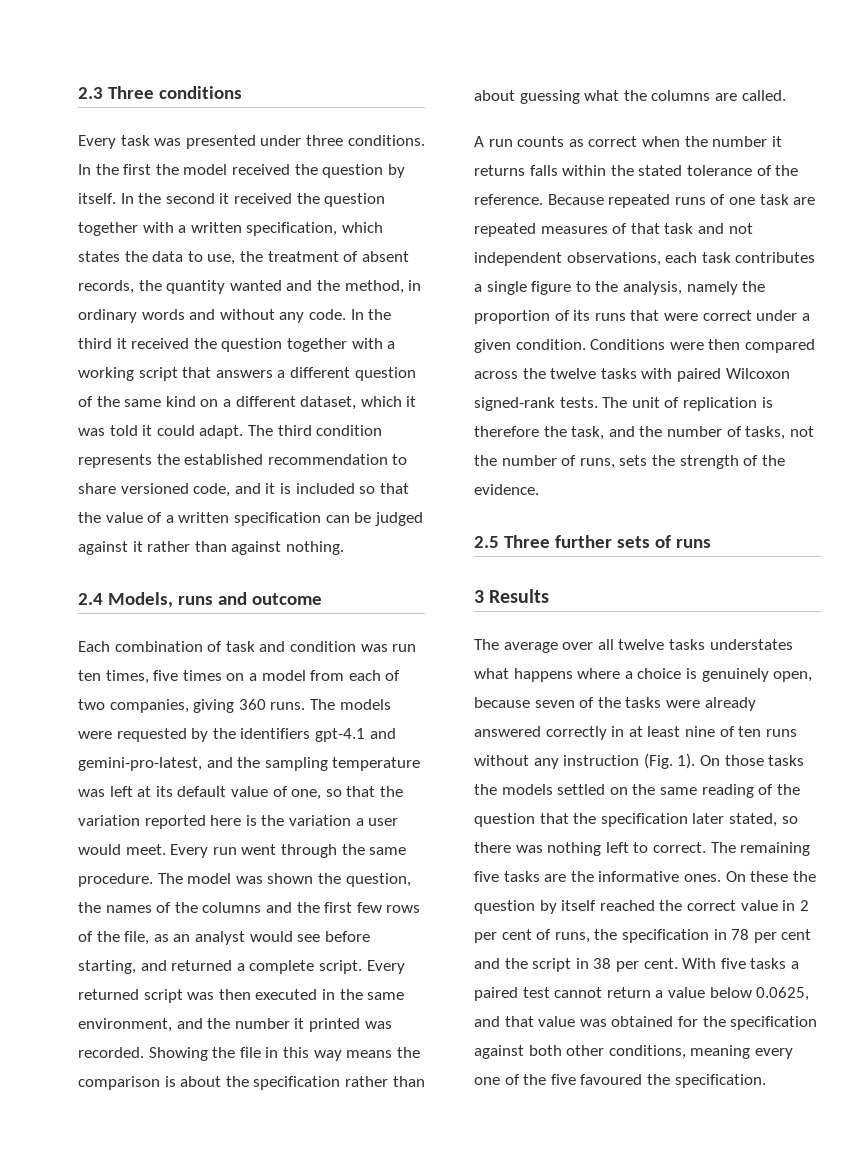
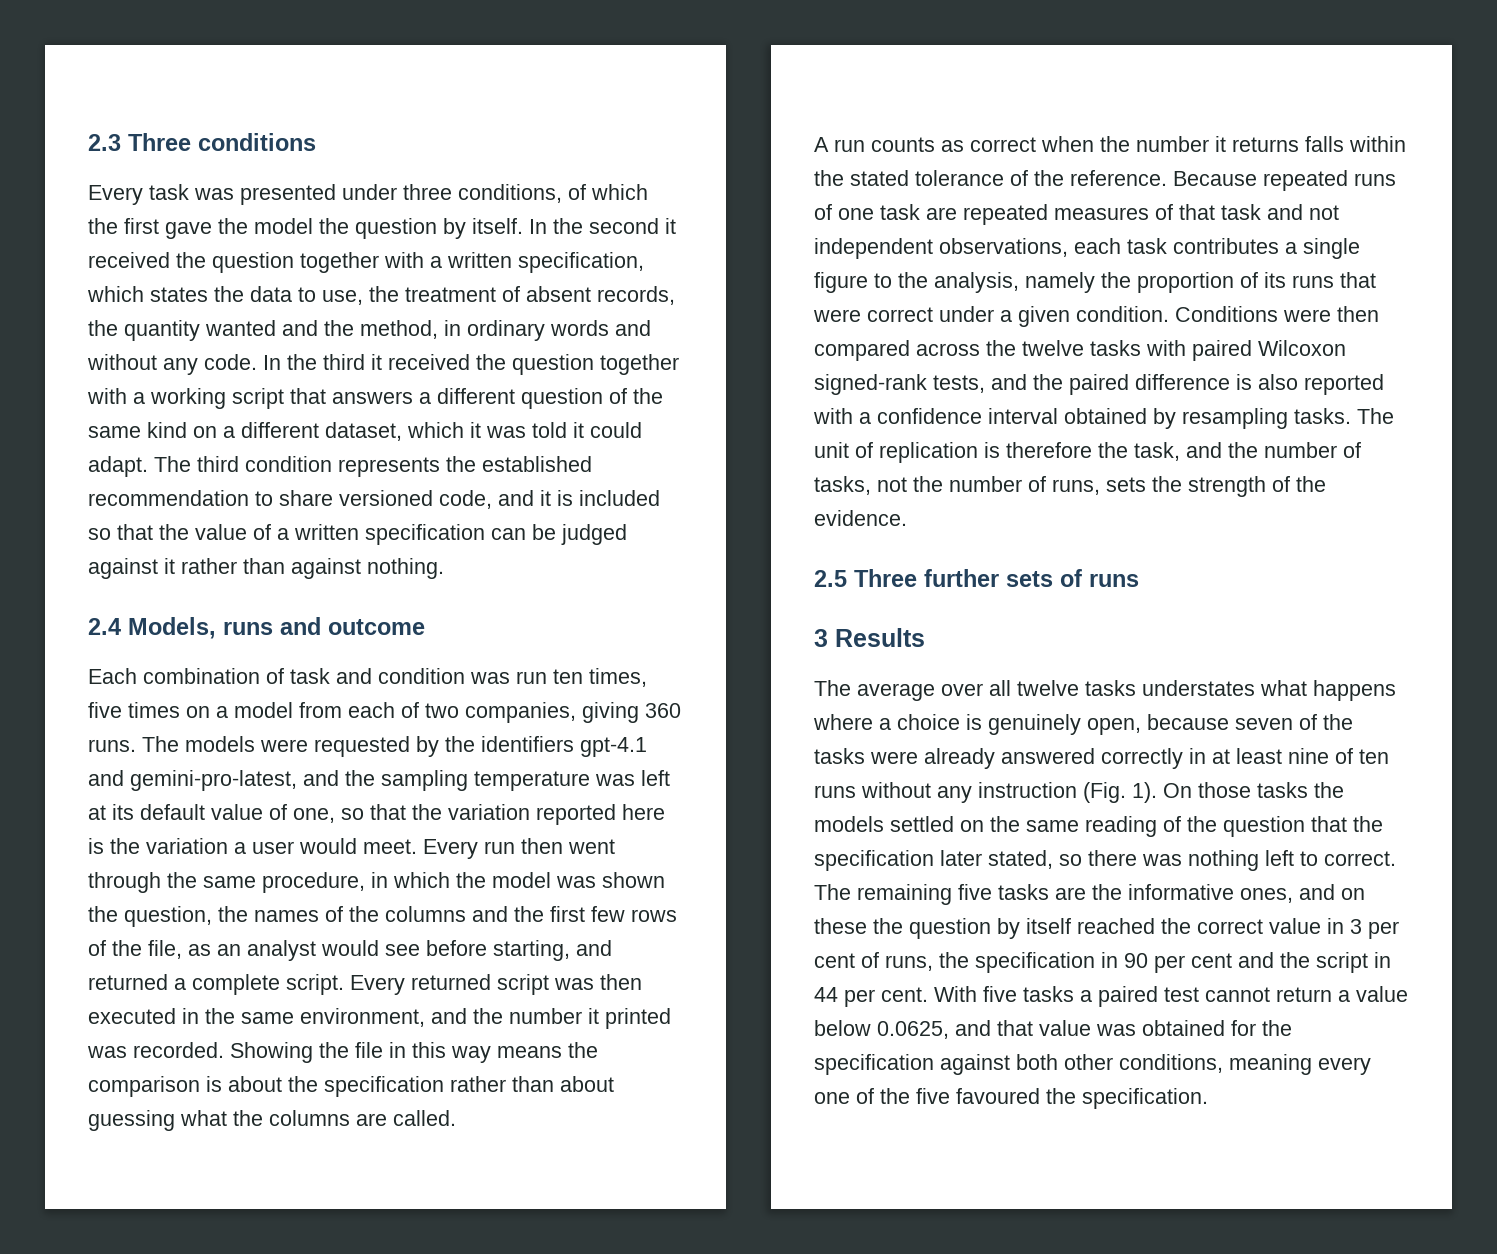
- Every task was presented under three conditions. In the first the model received the question by itself.
+ Every task was presented under three conditions, of which the first gave the model the question by itself.
- Every run went through the same procedure. The model was shown the question, the names of the columns and the first few rows of the file, as an analyst would see before starting, and returned a complete script.
+ Every run then went through the same procedure, in which the model was shown the question, the names of the columns and the first few rows of the file, as an analyst would see before starting, and returned a complete script.
- Conditions were then compared across the twelve tasks with paired Wilcoxon signed-rank tests.
+ Conditions were then compared across the twelve tasks with paired Wilcoxon signed-rank tests, and the paired difference is also reported with a confidence interval obtained by resampling tasks.
- The remaining five tasks are the informative ones. On these the question by itself reached the correct value in 2 per cent of runs, the specification in 78 per cent and the script in 38 per cent.
+ The remaining five tasks are the informative ones, and on these the question by itself reached the correct value in 3 per cent of runs, the specification in 90 per cent and the script in 44 per cent.

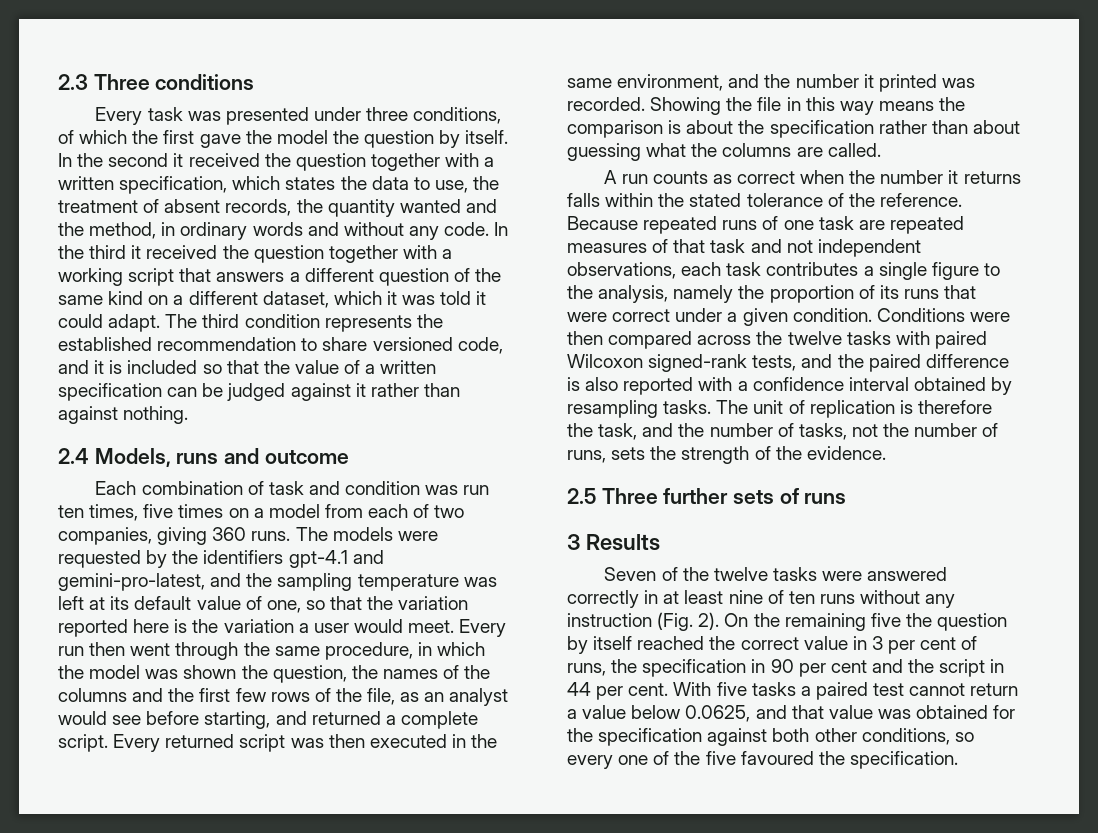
- The average over all twelve tasks understates what happens where a choice is genuinely open, because seven of the tasks were already answered correctly in at least nine of ten runs without any instruction (Fig. 1). On those tasks the models settled on the same reading of the question that the specification later stated, so there was nothing left to correct. The remaining five tasks are the informative ones, and on these the question by itself reached the correct value in 3 per cent of runs, the specification in 90 per cent and the script in 44 per cent.
+ Seven of the twelve tasks were answered correctly in at least nine of ten runs without any instruction (Fig. 2). On the remaining five the question by itself reached the correct value in 3 per cent of runs, the specification in 90 per cent and the script in 44 per cent.
- With five tasks a paired test cannot return a value below 0.0625, and that value was obtained for the specification against both other conditions, meaning every one of the five favoured the specification.
+ With five tasks a paired test cannot return a value below 0.0625, and that value was obtained for the specification against both other conditions, so every one of the five favoured the specification.

